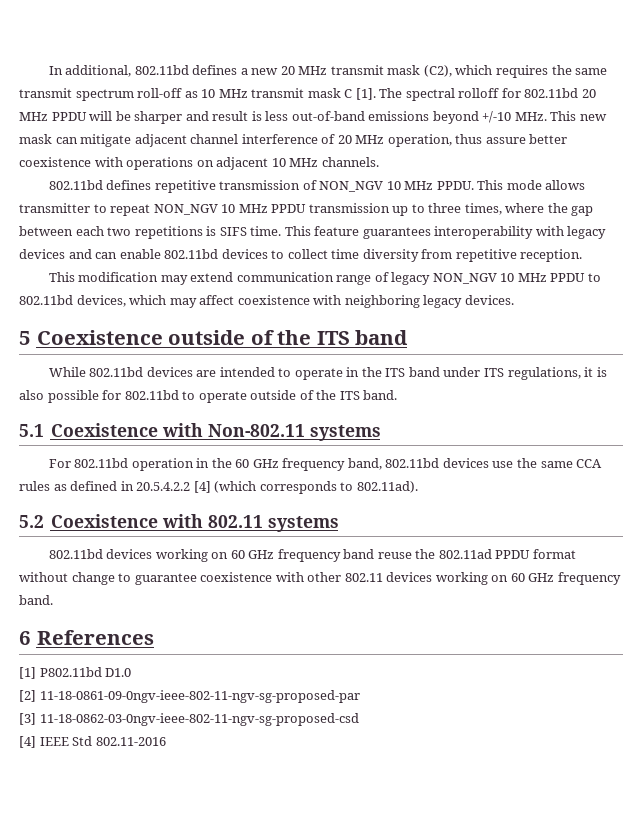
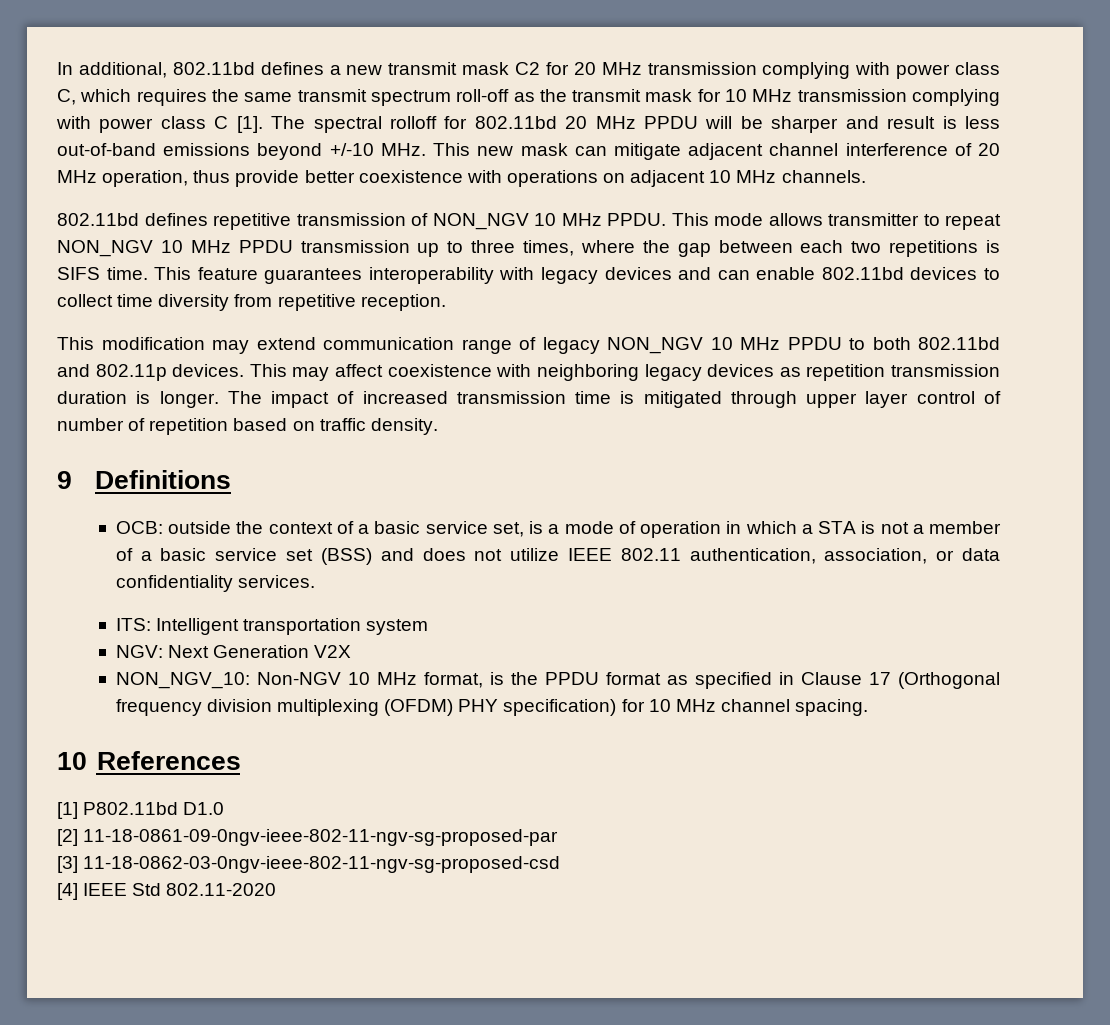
- In additional, 802.11bd defines a new 20 MHz transmit mask (C2), which requires the same transmit spectrum roll-off as 10 MHz transmit mask C [1].
+ In additional, 802.11bd defines a new transmit mask C2 for 20 MHz transmission complying with power class C, which requires the same transmit spectrum roll-off as the transmit mask for 10 MHz transmission complying with power class C [1].
- The spectral rolloff for 802.11bd 20 MHz PPDU will be sharper and result is less out-of-band emissions beyond +/-10 MHz. This new mask can mitigate adjacent channel interference of 20 MHz operation, thus assure better coexistence with operations on adjacent 10 MHz channels.
+ The spectral rolloff for 802.11bd 20 MHz PPDU will be sharper and result is less out-of-band emissions beyond +/-10 MHz. This new mask can mitigate adjacent channel interference of 20 MHz operation, thus provide better coexistence with operations on adjacent 10 MHz channels.
- This modification may extend communication range of legacy NON_NGV 10 MHz PPDU to 802.11bd devices, which may affect coexistence with neighboring legacy devices.
- 5 Coexistence outside of the ITS band
- While 802.11bd devices are intended to operate in the ITS band under ITS regulations, it is also possible for 802.11bd to operate outside of the ITS band.
- 5.1 Coexistence with Non-802.11 systems
- For 802.11bd operation in the 60 GHz frequency band, 802.11bd devices use the same CCA rules as defined in 20.5.4.2.2 [4] (which corresponds to 802.11ad).
- 5.2 Coexistence with 802.11 systems
- 802.11bd devices working on 60 GHz frequency band reuse the 802.11ad PPDU format without change to guarantee coexistence with other 802.11 devices working on 60 GHz frequency band.
- 6 References
+ This modification may extend communication range of legacy NON_NGV 10 MHz PPDU to both 802.11bd and 802.11p devices. This may affect coexistence with neighboring legacy devices as repetition transmission duration is longer. The impact of increased transmission time is mitigated through upper layer control of number of repetition based on traffic density.
+ 9 Definitions
+ OCB: outside the context of a basic service set, is a mode of operation in which a STA is not a member of a basic service set (BSS) and does not utilize IEEE 802.11 authentication, association, or data confidentiality services.
+ ITS: Intelligent transportation system
+ NGV: Next Generation V2X
+ NON_NGV_10: Non-NGV 10 MHz format, is the PPDU format as specified in Clause 17 (Orthogonal frequency division multiplexing (OFDM) PHY specification) for 10 MHz channel spacing.
+ 10 References
- [4] IEEE Std 802.11-2016
+ [4] IEEE Std 802.11-2020

